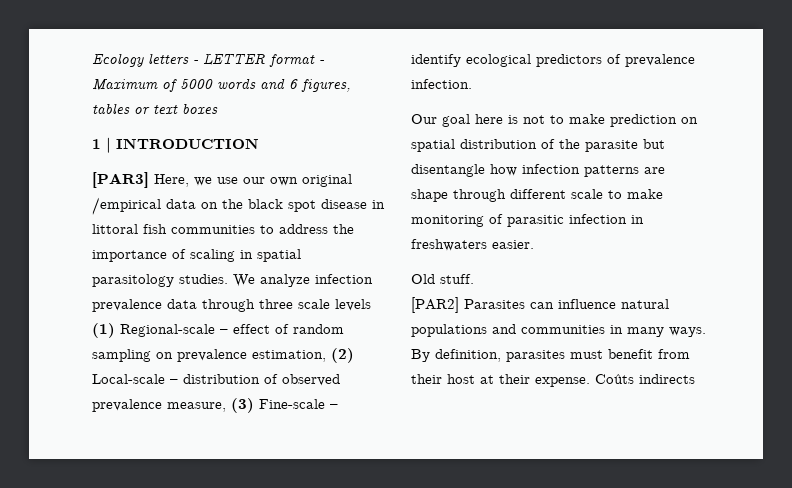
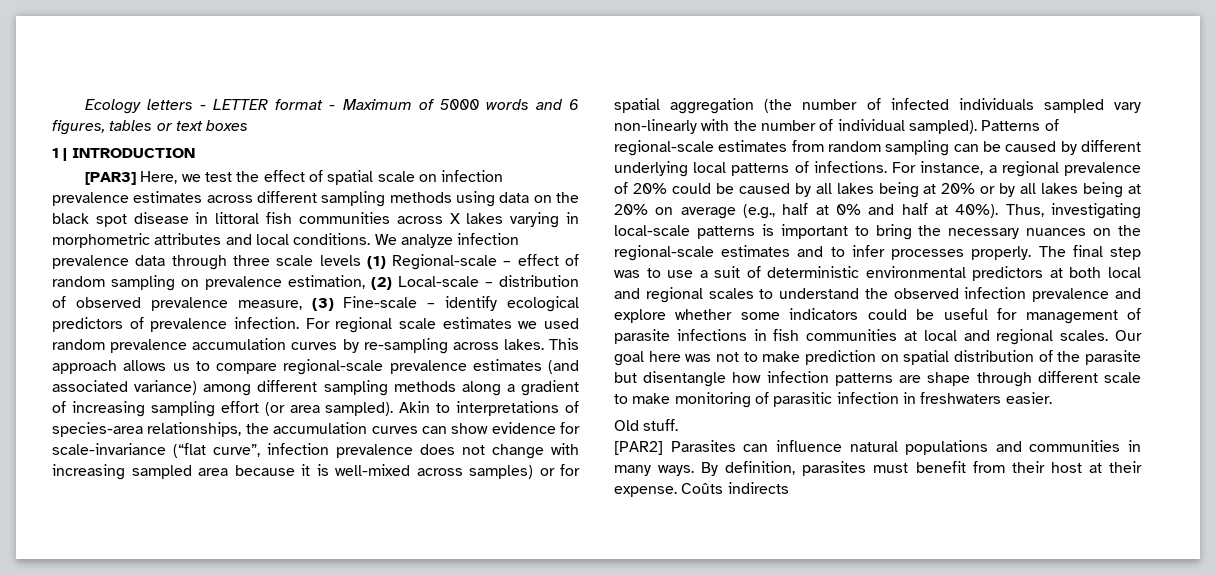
- [PAR3] Here, we use our own original /empirical data on the black spot disease in littoral fish communities to address the importance of scaling in spatial parasitology studies.
+ [PAR3] Here, we test the effect of spatial scale on infection prevalence estimates across different sampling methods using data on the black spot disease in littoral fish communities across X lakes varying in morphometric attributes and local conditions.
- We analyze infection prevalence data through three scale levels (1) Regional-scale – effect of random sampling on prevalence estimation, (2) Local-scale – distribution of observed prevalence measure, (3) Fine-scale – identify ecological predictors of prevalence infection.
- Our goal here is not to make prediction on spatial distribution of the parasite but disentangle how infection patterns are shape through different scale to make monitoring of parasitic infection in freshwaters easier.
+ We analyze infection prevalence data through three scale levels (1) Regional-scale – effect of random sampling on prevalence estimation, (2) Local-scale – distribution of observed prevalence measure, (3) Fine-scale – identify ecological predictors of prevalence infection. For regional scale estimates we used random prevalence accumulation curves by re-sampling across lakes. This approach allows us to compare regional-scale prevalence estimates (and associated variance) among different sampling methods along a gradient of increasing sampling effort (or area sampled). Akin to interpretations of species-area relationships, the accumulation curves can show evidence for scale-invariance (“flat curve”, infection prevalence does not change with increasing sampled area because it is well-mixed across samples) or for spatial aggregation (the number of infected individuals sampled vary non-linearly with the number of individual sampled). Patterns of regional-scale estimates from random sampling can be caused by different underlying local patterns of infections. For instance, a regional prevalence of 20% could be caused by all lakes being at 20% or by all lakes being at 20% on average (e.g., half at 0% and half at 40%). Thus, investigating local-scale patterns is important to bring the necessary nuances on the regional-scale estimates and to infer processes properly. The final step was to use a suit of deterministic environmental predictors at both local and regional scales to understand the observed infection prevalence and explore whether some indicators could be useful for management of parasite infections in fish communities at local and regional scales. Our goal here was not to make prediction on spatial distribution of the parasite but disentangle how infection patterns are shape through different scale to make monitoring of parasitic infection in freshwaters easier.

